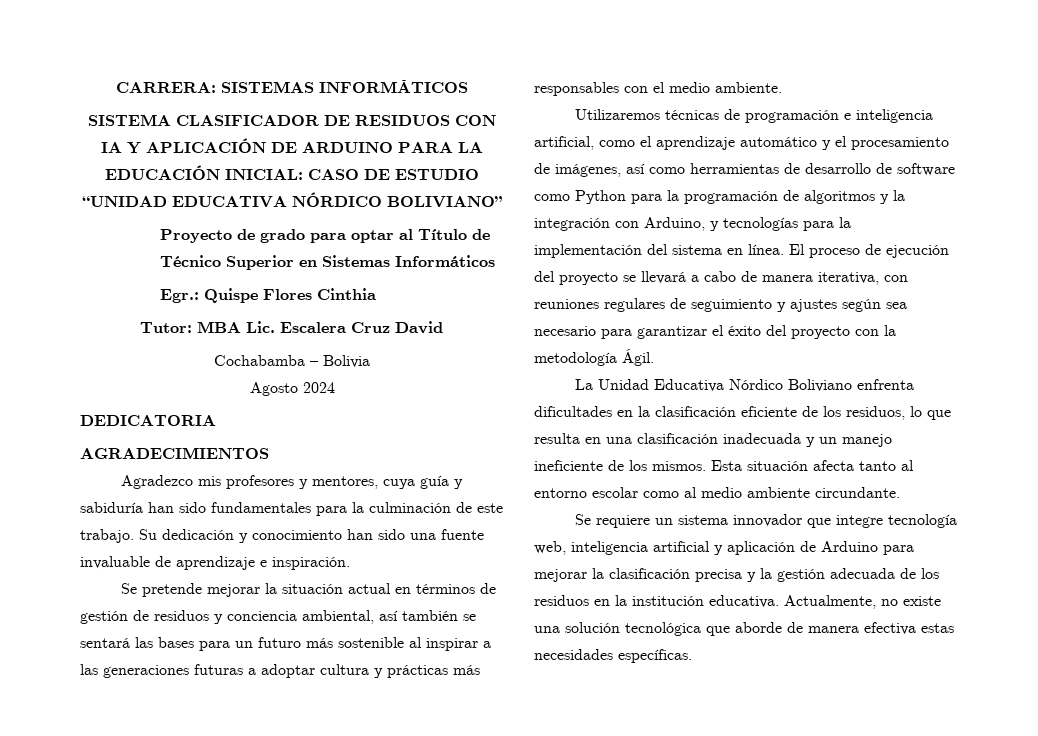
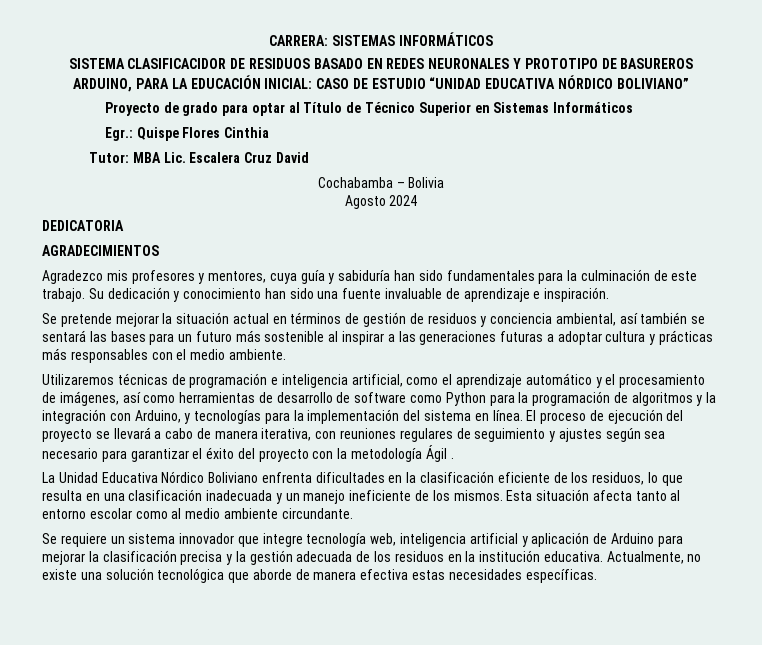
- SISTEMA CLASIFICADOR DE RESIDUOS CON IA Y APLICACIÓN DE ARDUINO PARA LA EDUCACIÓN INICIAL: CASO DE ESTUDIO “UNIDAD EDUCATIVA NÓRDICO BOLIVIANO”
+ SISTEMA CLASIFICACIDOR DE RESIDUOS BASADO EN REDES NEURONALES Y PROTOTIPO DE BASUREROS ARDUINO, PARA LA EDUCACIÓN INICIAL: CASO DE ESTUDIO “UNIDAD EDUCATIVA NÓRDICO BOLIVIANO”
- El proceso de ejecución del proyecto se llevará a cabo de manera iterativa, con reuniones regulares de seguimiento y ajustes según sea necesario para garantizar el éxito del proyecto con la metodología Ágil.
+ El proceso de ejecución del proyecto se llevará a cabo de manera iterativa, con reuniones regulares de seguimiento y ajustes según sea necesario para garantizar el éxito del proyecto con la metodología Ágil .

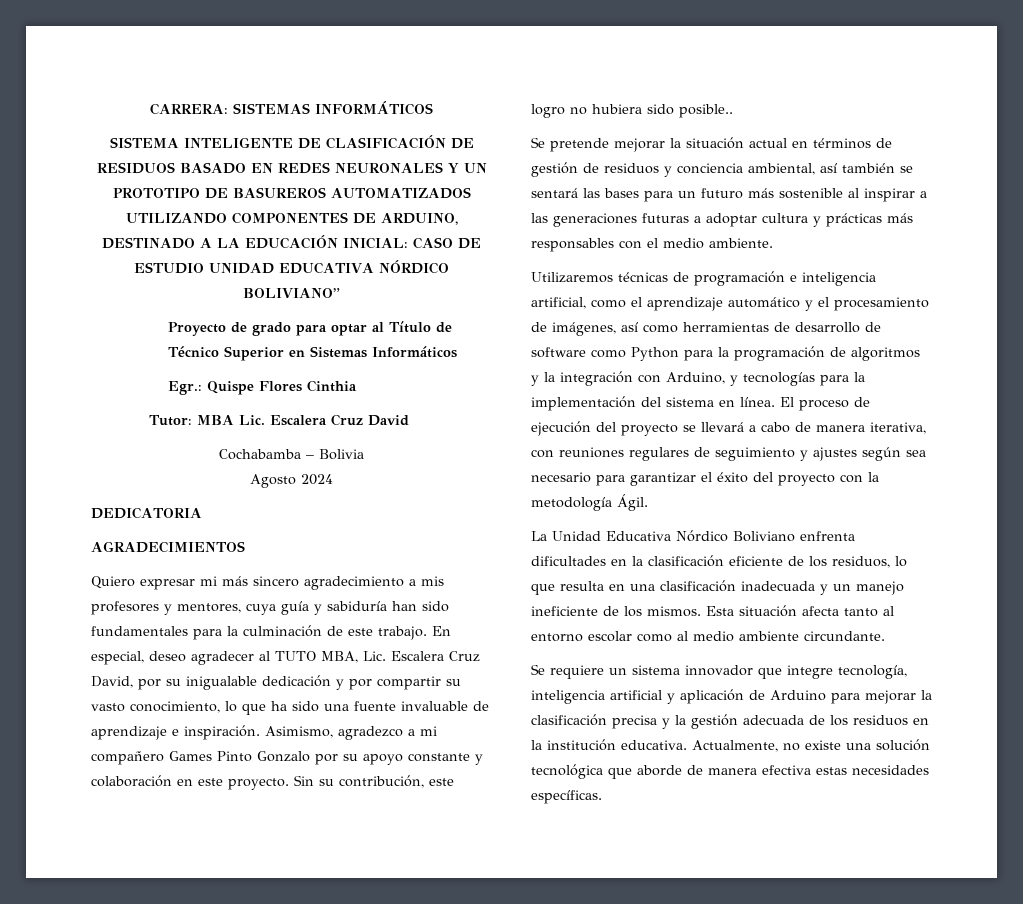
- SISTEMA CLASIFICACIDOR DE RESIDUOS BASADO EN REDES NEURONALES Y PROTOTIPO DE BASUREROS ARDUINO, PARA LA EDUCACIÓN INICIAL: CASO DE ESTUDIO “UNIDAD EDUCATIVA NÓRDICO BOLIVIANO”
+ SISTEMA INTELIGENTE DE CLASIFICACIÓN DE RESIDUOS BASADO EN REDES NEURONALES Y UN PROTOTIPO DE BASUREROS AUTOMATIZADOS UTILIZANDO COMPONENTES DE ARDUINO, DESTINADO A LA EDUCACIÓN INICIAL: CASO DE ESTUDIO UNIDAD EDUCATIVA NÓRDICO BOLIVIANO”
- Agradezco mis profesores y mentores, cuya guía y sabiduría han sido fundamentales para la culminación de este trabajo.
+ Quiero expresar mi más sincero agradecimiento a mis profesores y mentores, cuya guía y sabiduría han sido fundamentales para la culminación de este trabajo.
- Su dedicación y conocimiento han sido una fuente invaluable de aprendizaje e inspiración.
+ En especial, deseo agradecer al TUTO MBA, Lic. Escalera Cruz David, por su inigualable dedicación y por compartir su vasto conocimiento, lo que ha sido una fuente invaluable de aprendizaje e inspiración. Asimismo, agradezco a mi compañero Games Pinto Gonzalo por su apoyo constante y colaboración en este proyecto. Sin su contribución, este logro no hubiera sido posible..
- El proceso de ejecución del proyecto se llevará a cabo de manera iterativa, con reuniones regulares de seguimiento y ajustes según sea necesario para garantizar el éxito del proyecto con la metodología Ágil .
+ El proceso de ejecución del proyecto se llevará a cabo de manera iterativa, con reuniones regulares de seguimiento y ajustes según sea necesario para garantizar el éxito del proyecto con la metodología Ágil.
- Se requiere un sistema innovador que integre tecnología web, inteligencia artificial y aplicación de Arduino para mejorar la clasificación precisa y la gestión adecuada de los residuos en la institución educativa.
+ Se requiere un sistema innovador que integre tecnología, inteligencia artificial y aplicación de Arduino para mejorar la clasificación precisa y la gestión adecuada de los residuos en la institución educativa.

